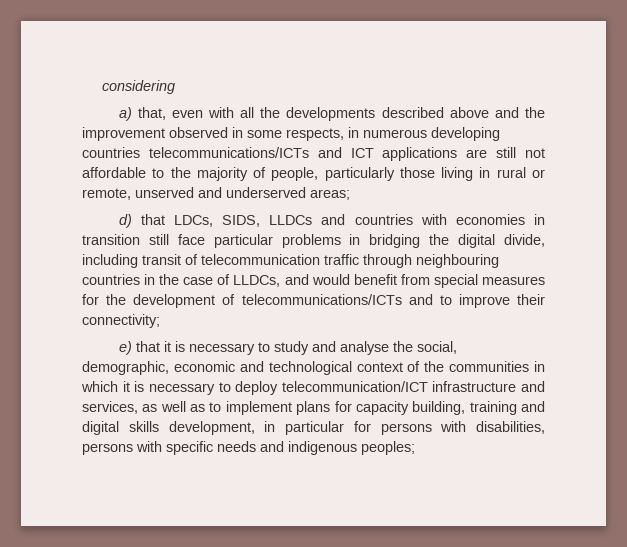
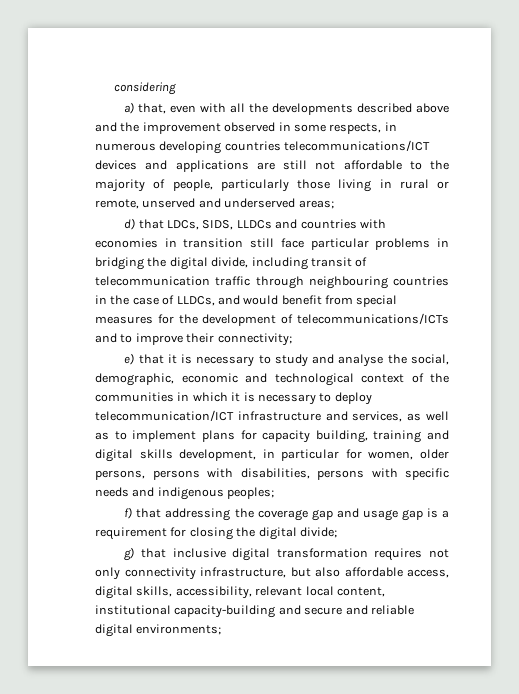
- a) that, even with all the developments described above and the improvement observed in some respects, in numerous developing countries telecommunications/ICTs and ICT applications are still not affordable to the majority of people, particularly those living in rural or remote, unserved and underserved areas;
+ a) that, even with all the developments described above and the improvement observed in some respects, in numerous developing countries telecommunications/ICT devices and applications are still not affordable to the majority of people, particularly those living in rural or remote, unserved and underserved areas;
- e) that it is necessary to study and analyse the social, demographic, economic and technological context of the communities in which it is necessary to deploy telecommunication/ICT infrastructure and services, as well as to implement plans for capacity building, training and digital skills development, in particular for persons with disabilities, persons with specific needs and indigenous peoples;
+ e) that it is necessary to study and analyse the social, demographic, economic and technological context of the communities in which it is necessary to deploy telecommunication/ICT infrastructure and services, as well as to implement plans for capacity building, training and digital skills development, in particular for women, older persons, persons with disabilities, persons with specific needs and indigenous peoples;
+ f) that addressing the coverage gap and usage gap is a requirement for closing the digital divide;
+ g) that inclusive digital transformation requires not only connectivity infrastructure, but also affordable access, digital skills, accessibility, relevant local content, institutional capacity-building and secure and reliable digital environments;

